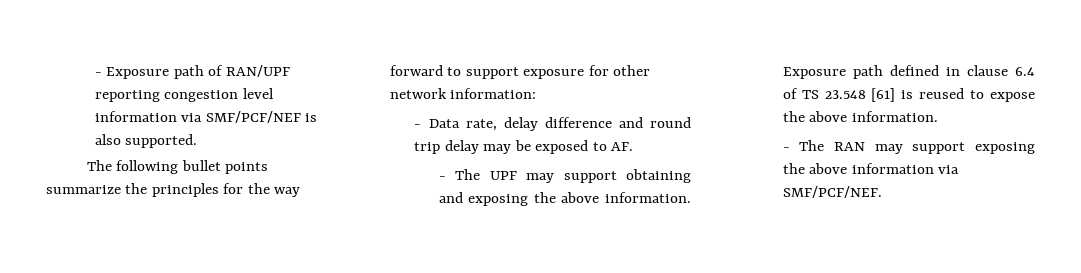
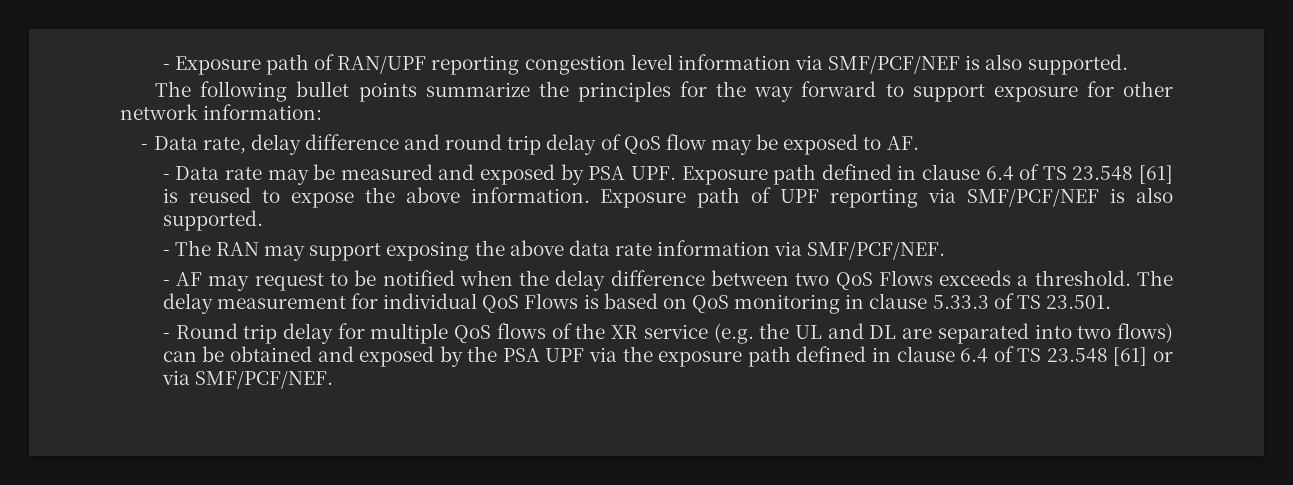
- - Data rate, delay difference and round trip delay may be exposed to AF.
+ - Data rate, delay difference and round trip delay of QoS flow may be exposed to AF.
- - The UPF may support obtaining and exposing the above information. Exposure path defined in clause 6.4 of TS 23.548 [61] is reused to expose the above information.
+ - Data rate may be measured and exposed by PSA UPF. Exposure path defined in clause 6.4 of TS 23.548 [61] is reused to expose the above information. Exposure path of UPF reporting via SMF/PCF/NEF is also supported.
- - The RAN may support exposing the above information via SMF/PCF/NEF.
+ - The RAN may support exposing the above data rate information via SMF/PCF/NEF.
+ - AF may request to be notified when the delay difference between two QoS Flows exceeds a threshold. The delay measurement for individual QoS Flows is based on QoS monitoring in clause 5.33.3 of TS 23.501.
+ - Round trip delay for multiple QoS flows of the XR service (e.g. the UL and DL are separated into two flows) can be obtained and exposed by the PSA UPF via the exposure path defined in clause 6.4 of TS 23.548 [61] or via SMF/PCF/NEF.

